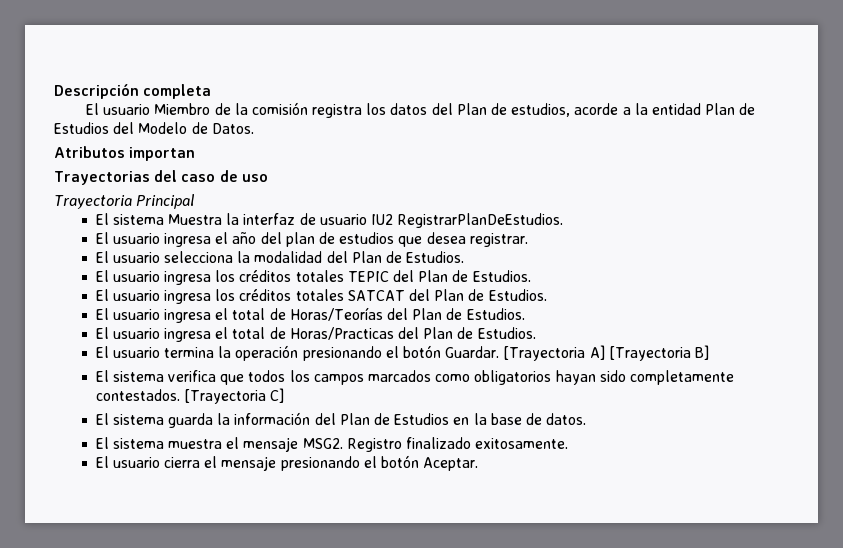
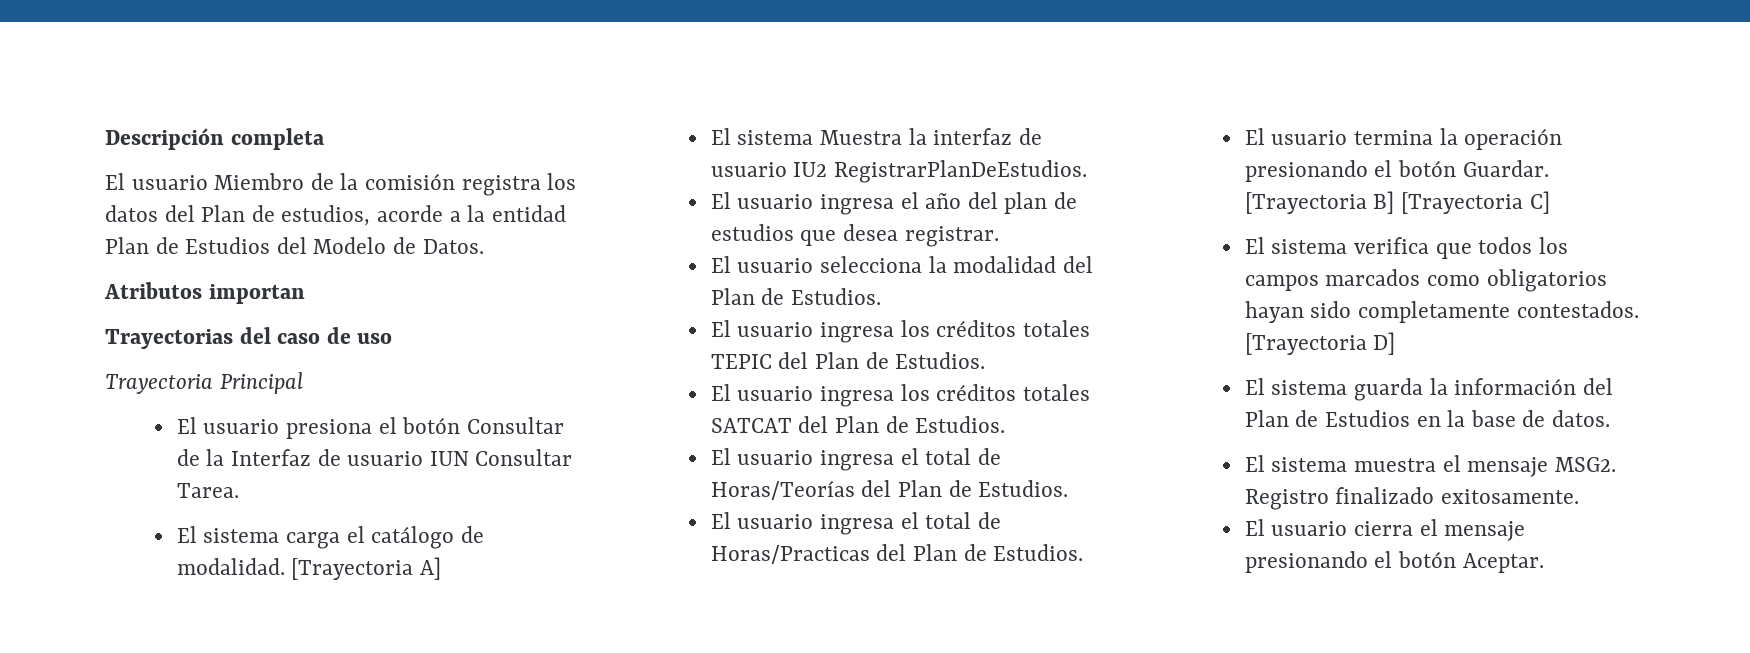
+ El usuario presiona el botón Consultar de la Interfaz de usuario IUN Consultar Tarea.
+ El sistema carga el catálogo de modalidad. [Trayectoria A]
- [Trayectoria A] [Trayectoria B]
+ [Trayectoria B] [Trayectoria C]
- [Trayectoria C]
+ [Trayectoria D]

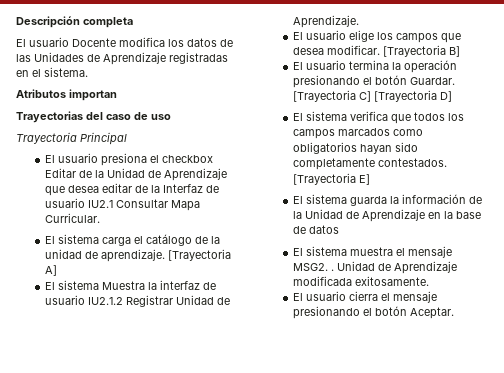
- El usuario Miembro de la comisión registra los datos del Plan de estudios, acorde a la entidad Plan de Estudios del Modelo de Datos.
+ El usuario Docente modifica los datos de las Unidades de Aprendizaje registradas en el sistema.
- El usuario presiona el botón Consultar de la Interfaz de usuario IUN Consultar Tarea.
+ El usuario presiona el checkbox Editar de la Unidad de Aprendizaje que desea editar de la Interfaz de usuario IU2.1 Consultar Mapa Curricular.
- El sistema carga el catálogo de modalidad.
+ El sistema carga el catálogo de la unidad de aprendizaje.
- El sistema Muestra la interfaz de usuario IU2 RegistrarPlanDeEstudios.
- El usuario ingresa el año del plan de estudios que desea registrar.
- El usuario selecciona la modalidad del Plan de Estudios.
- El usuario ingresa los créditos totales TEPIC del Plan de Estudios.
- El usuario ingresa los créditos totales SATCAT del Plan de Estudios.
- El usuario ingresa el total de Horas/Teorías del Plan de Estudios.
- El usuario ingresa el total de Horas/Practicas del Plan de Estudios.
+ El sistema Muestra la interfaz de usuario IU2.1.2 Registrar Unidad de Aprendizaje.
+ El usuario elige los campos que desea modificar. [Trayectoria B]
- [Trayectoria B] [Trayectoria C]
+ [Trayectoria C] [Trayectoria D]
- [Trayectoria D]
+ [Trayectoria E]
- El sistema guarda la información del Plan de Estudios en la base de datos.
+ El sistema guarda la información de la Unidad de Aprendizaje en la base de datos
- El sistema muestra el mensaje MSG2. Registro finalizado exitosamente.
+ El sistema muestra el mensaje MSG2. . Unidad de Aprendizaje modificada exitosamente.

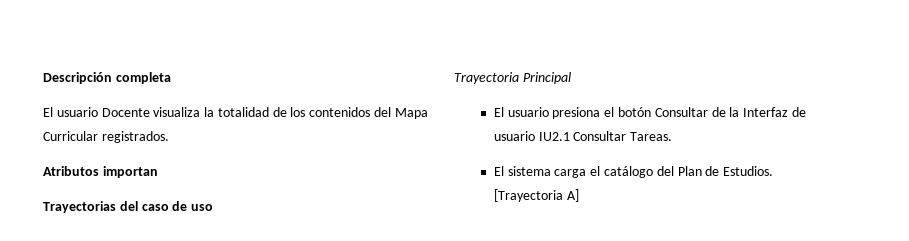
- El usuario Docente modifica los datos de las Unidades de Aprendizaje registradas en el sistema.
+ El usuario Docente visualiza la totalidad de los contenidos del Mapa Curricular registrados.
- El usuario presiona el checkbox Editar de la Unidad de Aprendizaje que desea editar de la Interfaz de usuario IU2.1 Consultar Mapa Curricular.
+ El usuario presiona el botón Consultar de la Interfaz de usuario IU2.1 Consultar Tareas.
- El sistema carga el catálogo de la unidad de aprendizaje. [Trayectoria A]
- El sistema Muestra la interfaz de usuario IU2.1.2 Registrar Unidad de Aprendizaje.
- El usuario elige los campos que desea modificar. [Trayectoria B]
- El usuario termina la operación presionando el botón Guardar. [Trayectoria C] [Trayectoria D]
- El sistema verifica que todos los campos marcados como obligatorios hayan sido completamente contestados. [Trayectoria E]
- El sistema guarda la información de la Unidad de Aprendizaje en la base de datos
- El sistema muestra el mensaje MSG2. . Unidad de Aprendizaje modificada exitosamente.
- El usuario cierra el mensaje presionando el botón Aceptar.
+ El sistema carga el catálogo del Plan de Estudios. [Trayectoria A]

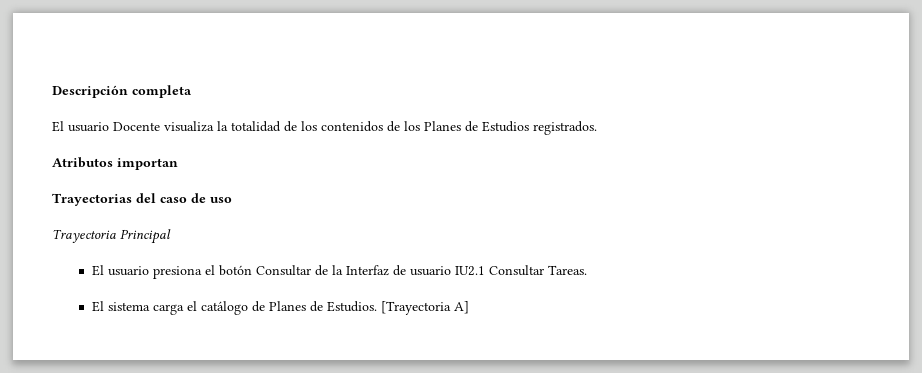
- El usuario Docente visualiza la totalidad de los contenidos del Mapa Curricular registrados.
+ El usuario Docente visualiza la totalidad de los contenidos de los Planes de Estudios registrados.
- El sistema carga el catálogo del Plan de Estudios.
+ El sistema carga el catálogo de Planes de Estudios.

